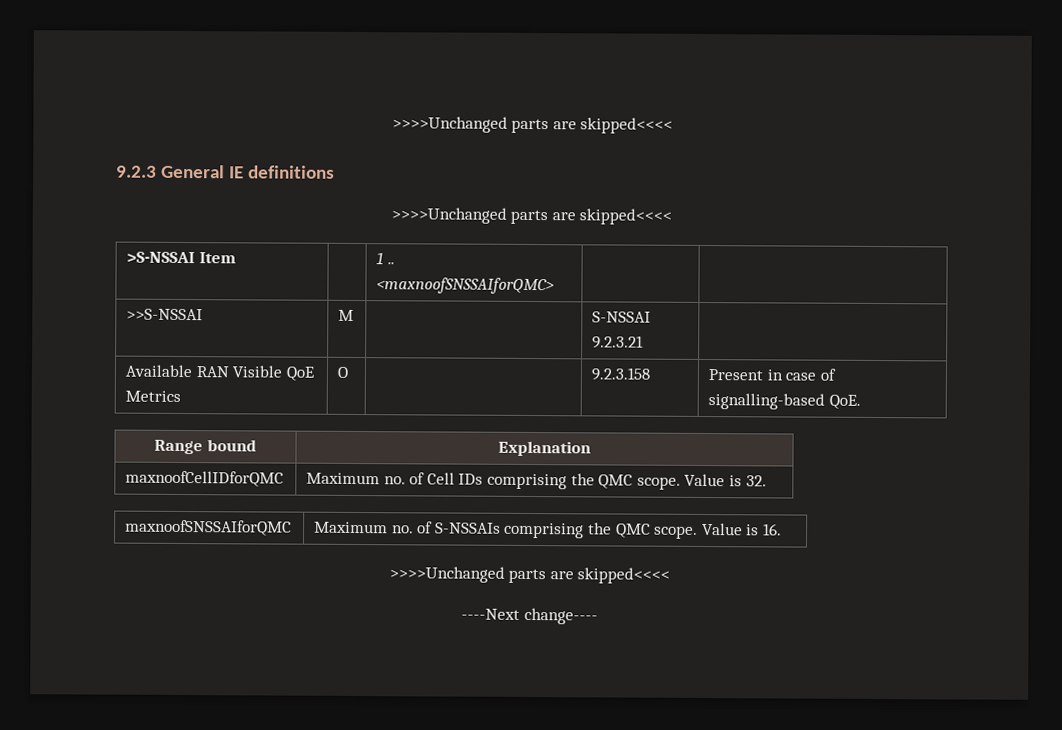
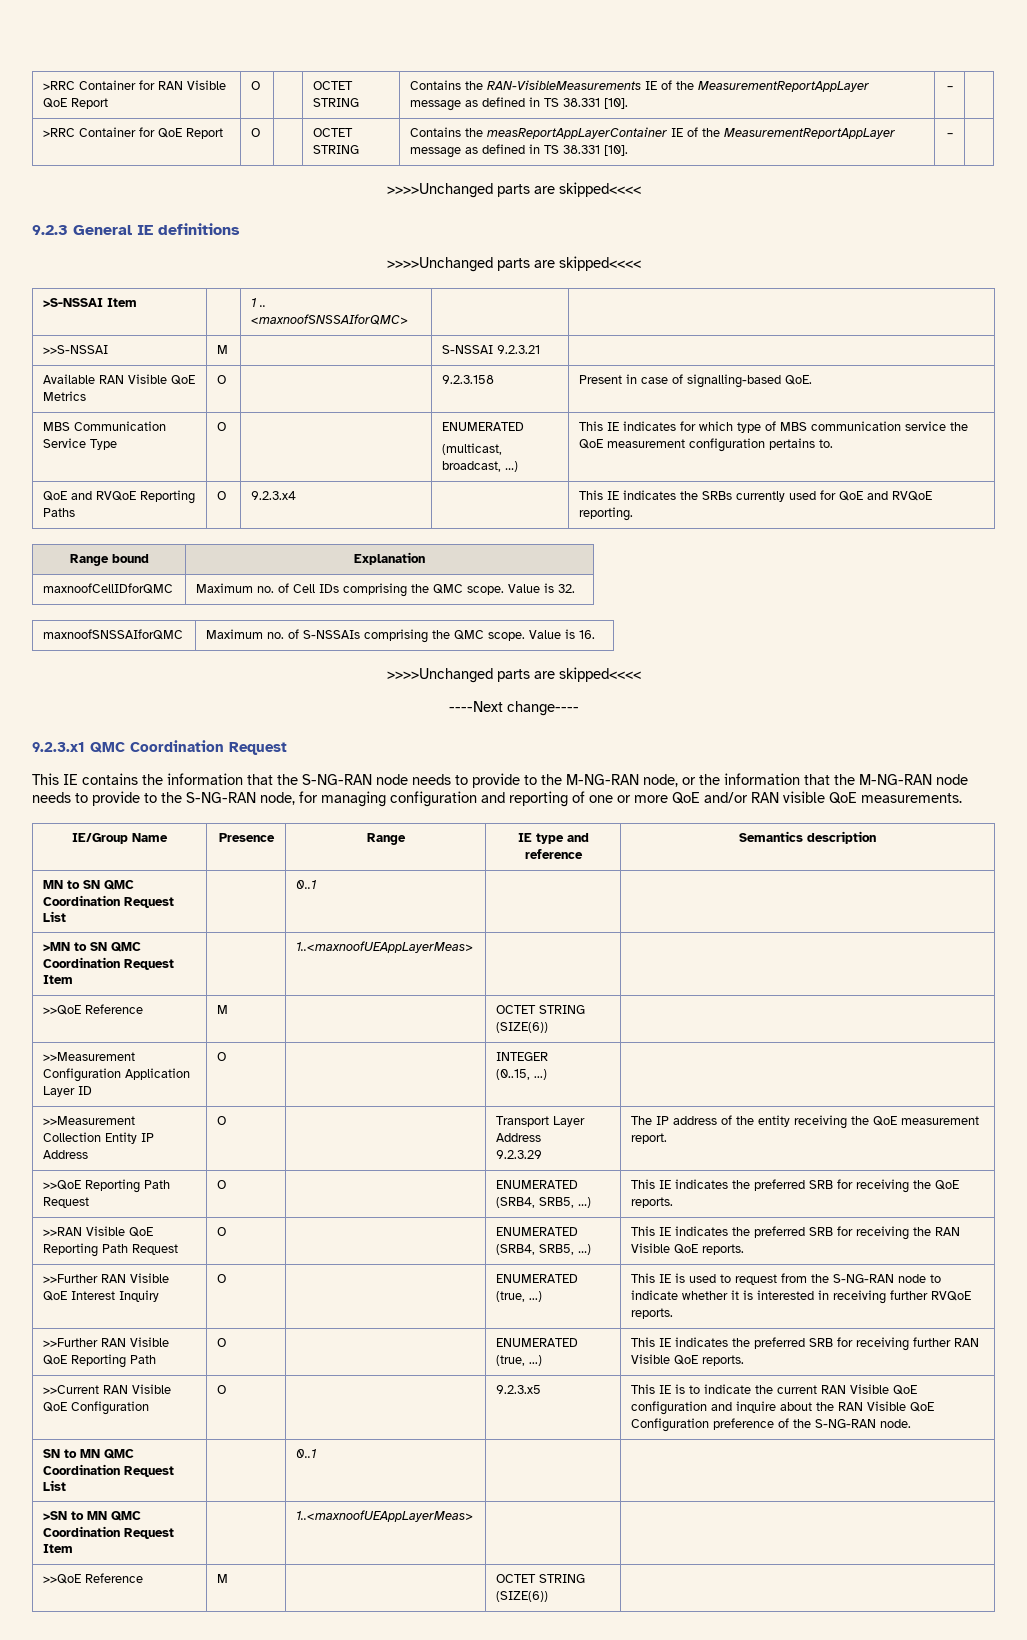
+ >RRC Container for RAN Visible QoE Report | O | | OCTET STRING | Contains the RAN-VisibleMeasurements IE of the MeasurementReportAppLayer message as defined in TS 38.331 [10]. | – |
+ >RRC Container for QoE Report | O | | OCTET STRING | Contains the measReportAppLayerContainer IE of the MeasurementReportAppLayer message as defined in TS 38.331 [10]. | – |
+ MBS Communication Service Type | O | | ENUMERATED
+ (multicast, broadcast, …) | This IE indicates for which type of MBS communication service the QoE measurement configuration pertains to.
+ QoE and RVQoE Reporting Paths | O | 9.2.3.x4 | | This IE indicates the SRBs currently used for QoE and RVQoE reporting.
+ 9.2.3.x1 QMC Coordination Request
+ This IE contains the information that the S-NG-RAN node needs to provide to the M-NG-RAN node, or the information that the M-NG-RAN node needs to provide to the S-NG-RAN node, for managing configuration and reporting of one or more QoE and/or RAN visible QoE measurements.
+ IE/Group Name | Presence | Range | IE type and reference | Semantics description
+ MN to SN QMC Coordination Request List | | 0..1 | |
+ >MN to SN QMC Coordination Request Item | | 1..<maxnoofUEAppLayerMeas> | |
+ >>QoE Reference | M | | OCTET STRING (SIZE(6)) |
+ >>Measurement Configuration Application Layer ID | O | | INTEGER
+ (0..15, ...) |
+ >>Measurement Collection Entity IP Address | O | | Transport Layer Address
+ 9.2.3.29 | The IP address of the entity receiving the QoE measurement report.
+ >>QoE Reporting Path Request | O | | ENUMERATED (SRB4, SRB5, …) | This IE indicates the preferred SRB for receiving the QoE reports.
+ >>RAN Visible QoE Reporting Path Request | O | | ENUMERATED (SRB4, SRB5, …) | This IE indicates the preferred SRB for receiving the RAN Visible QoE reports.
+ >>Further RAN Visible QoE Interest Inquiry | O | | ENUMERATED (true, ...) | This IE is used to request from the S-NG-RAN node to indicate whether it is interested in receiving further RVQoE reports.
+ >>Further RAN Visible QoE Reporting Path | O | | ENUMERATED (true, ...) | This IE indicates the preferred SRB for receiving further RAN Visible QoE reports.
+ >>Current RAN Visible QoE Configuration | O | | 9.2.3.x5 | This IE is to indicate the current RAN Visible QoE configuration and inquire about the RAN Visible QoE Configuration preference of the S-NG-RAN node.
+ SN to MN QMC Coordination Request List | | 0..1 | |
+ >SN to MN QMC Coordination Request Item | | 1..<maxnoofUEAppLayerMeas> | |
+ >>QoE Reference | M | | OCTET STRING (SIZE(6)) |

